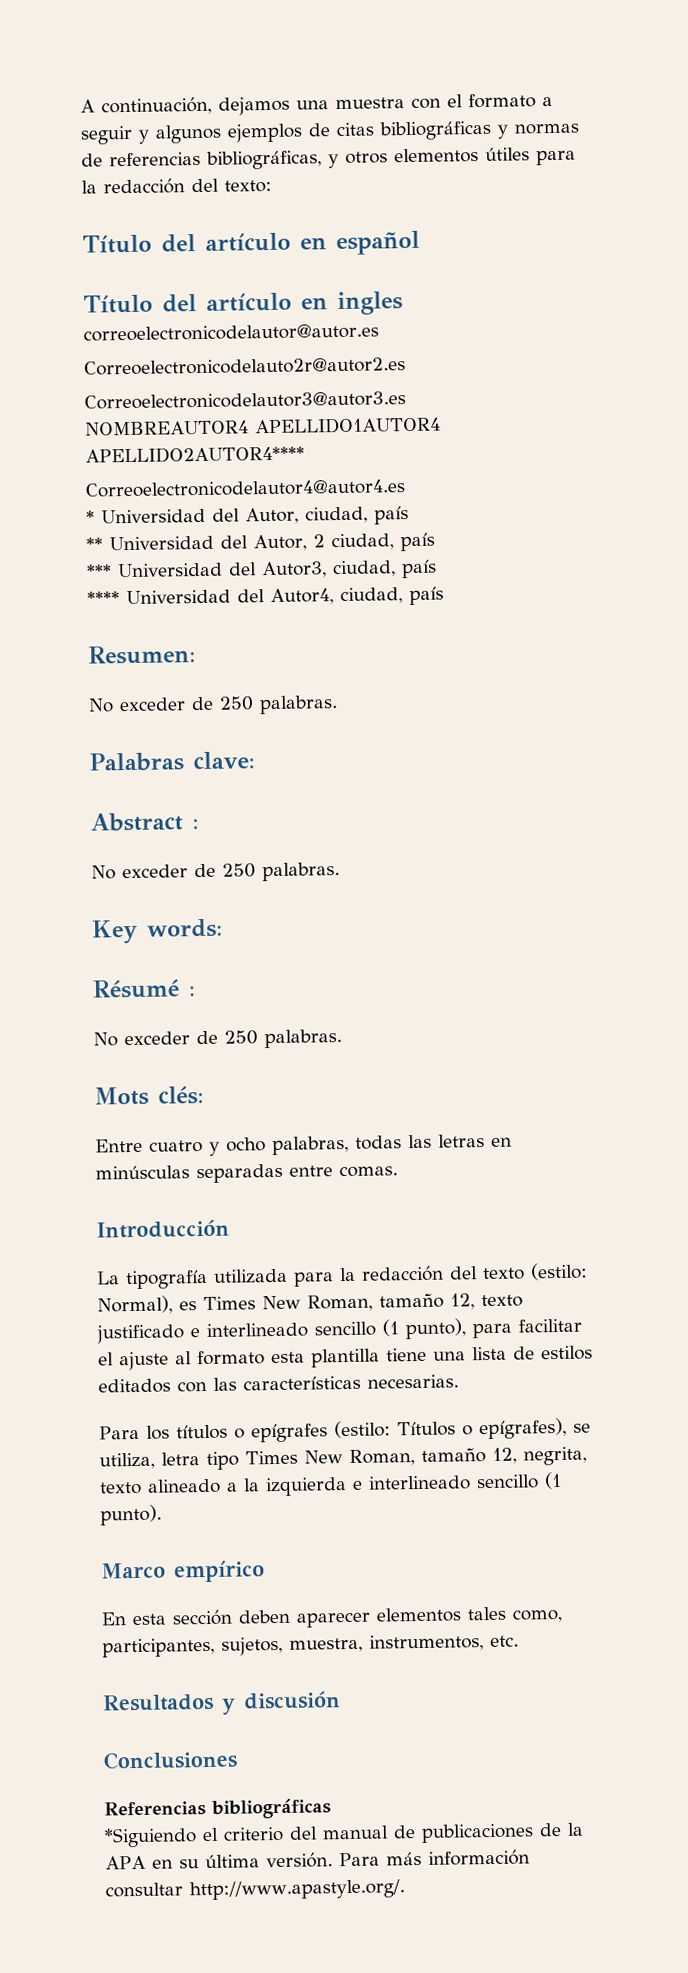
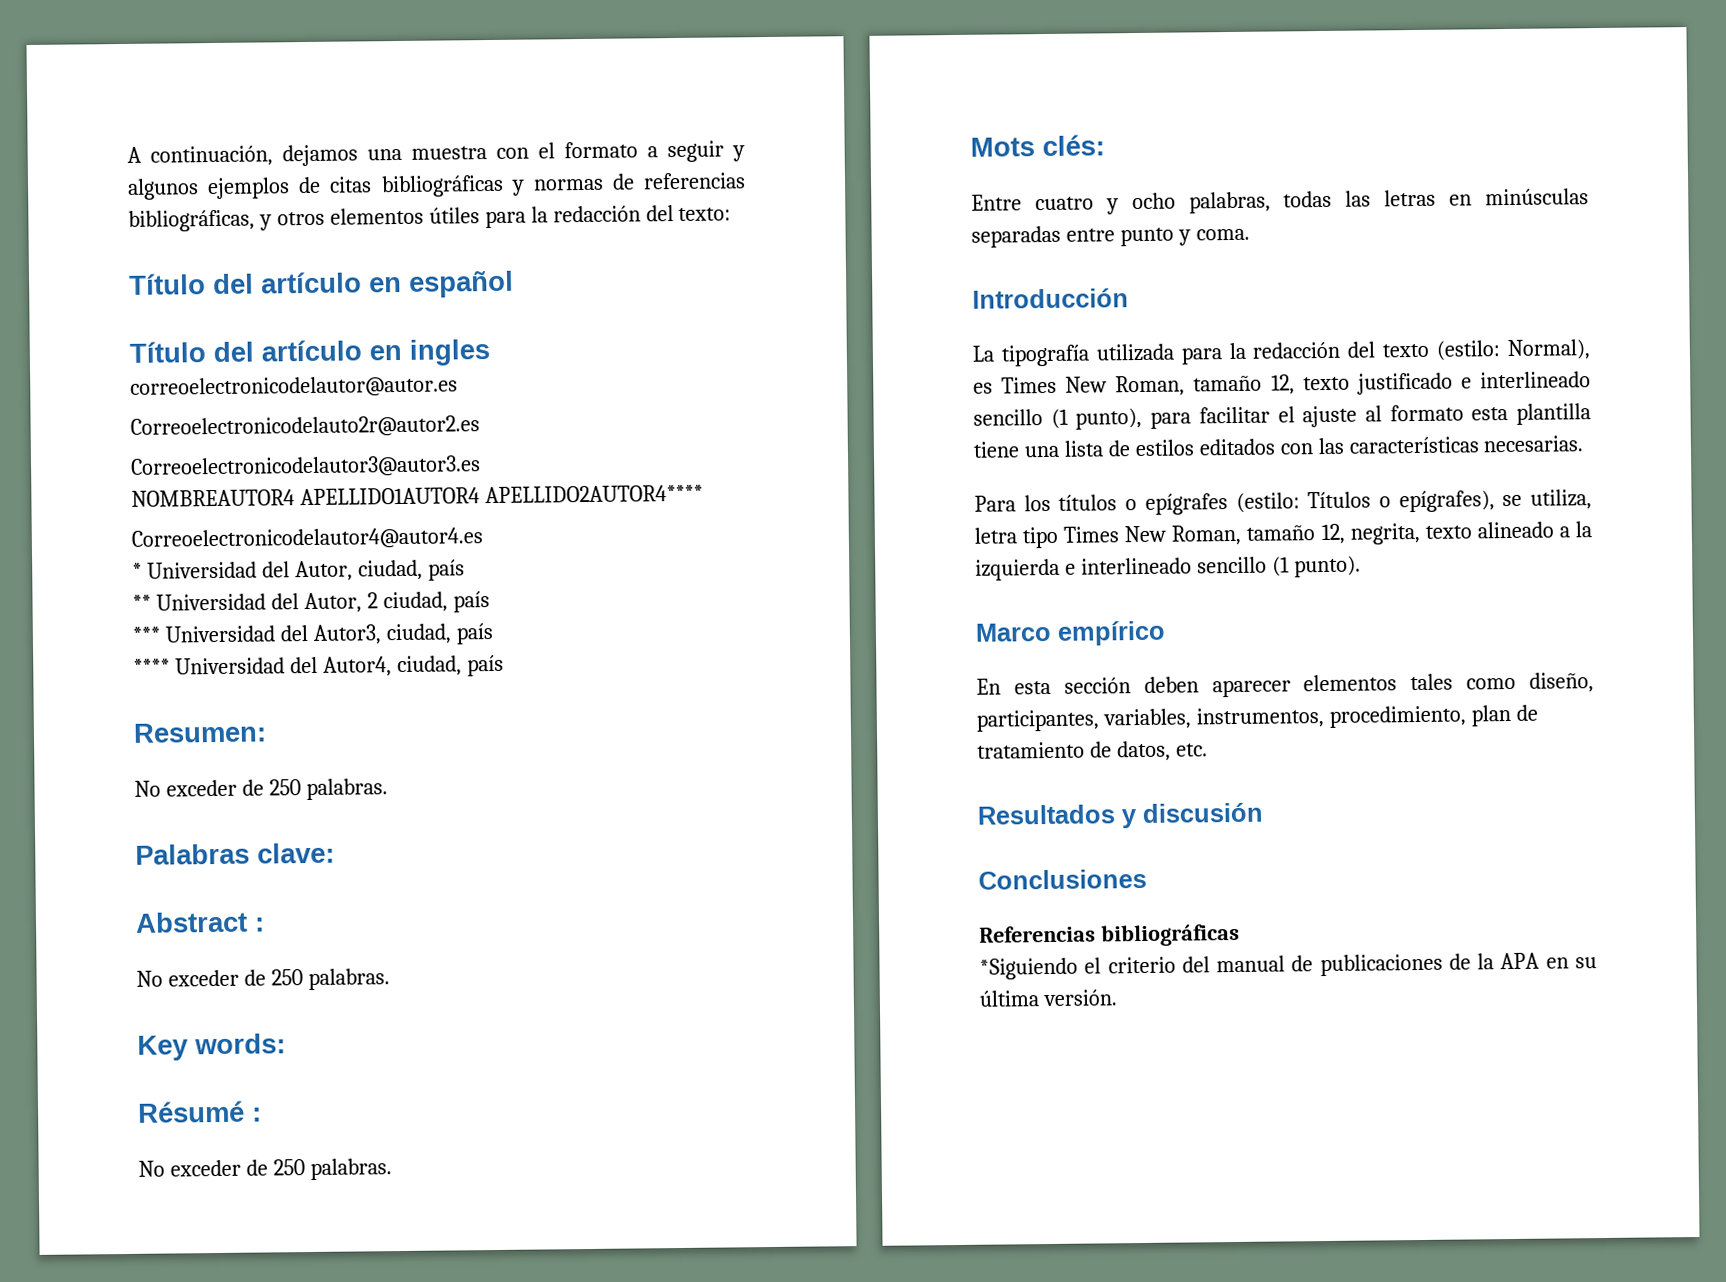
- Entre cuatro y ocho palabras, todas las letras en minúsculas separadas entre comas.
+ Entre cuatro y ocho palabras, todas las letras en minúsculas separadas entre punto y coma.
- En esta sección deben aparecer elementos tales como, participantes, sujetos, muestra, instrumentos, etc.
+ En esta sección deben aparecer elementos tales como diseño, participantes, variables, instrumentos, procedimiento, plan de tratamiento de datos, etc.
- Para más información consultar http://www.apastyle.org/.

